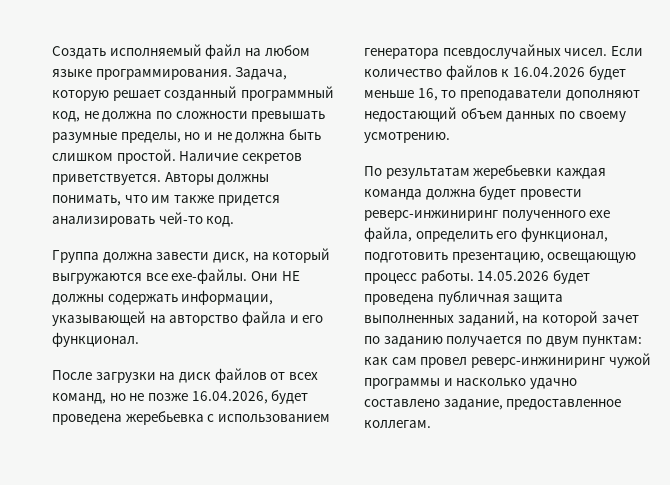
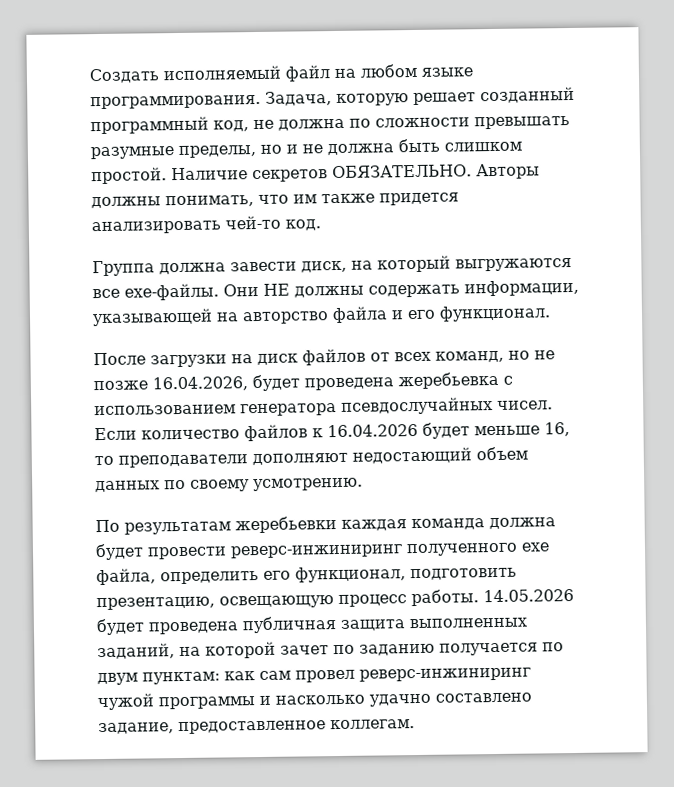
- Наличие секретов приветствуется.
+ Наличие секретов ОБЯЗАТЕЛЬНО.

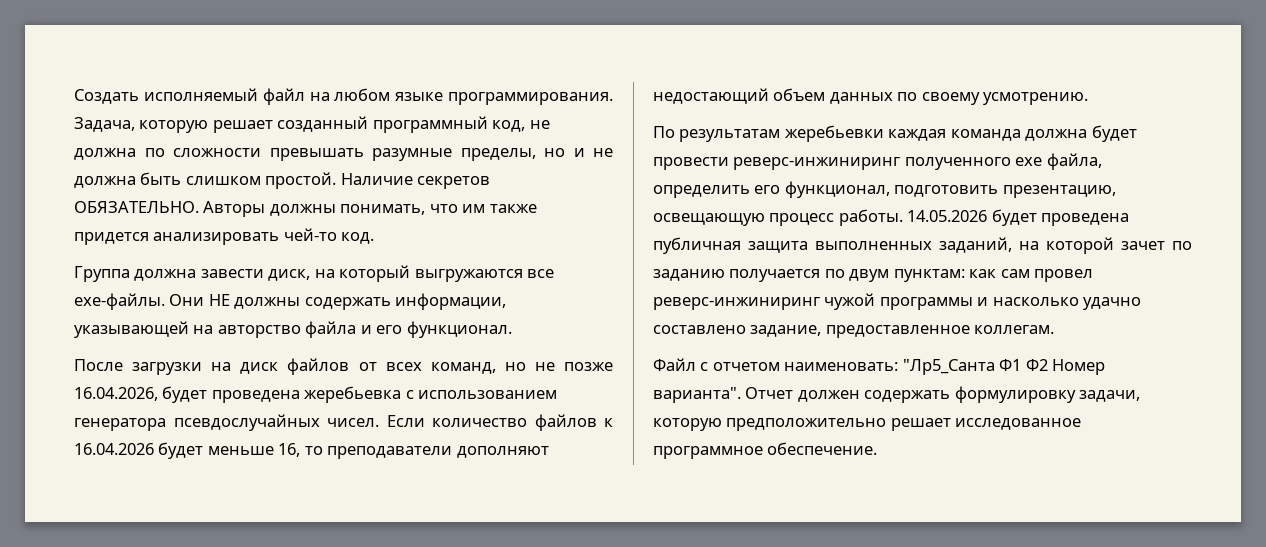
+ Файл с отчетом наименовать: "Лр5_Санта Ф1 Ф2 Номер варианта". Отчет должен содержать формулировку задачи, которую предположительно решает исследованное программное обеспечение.

